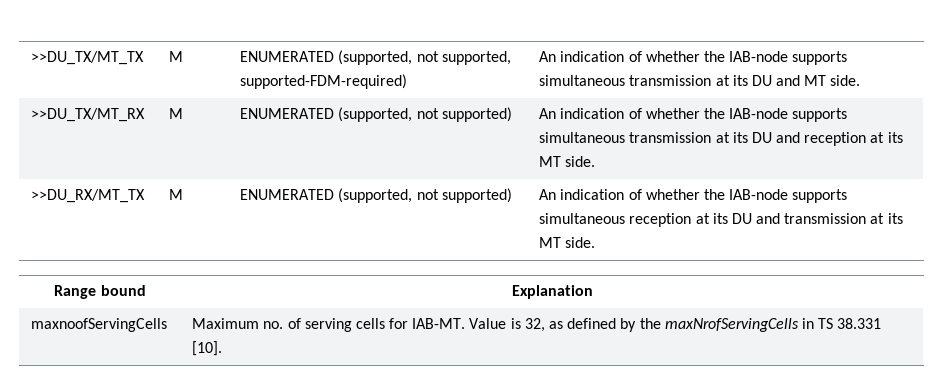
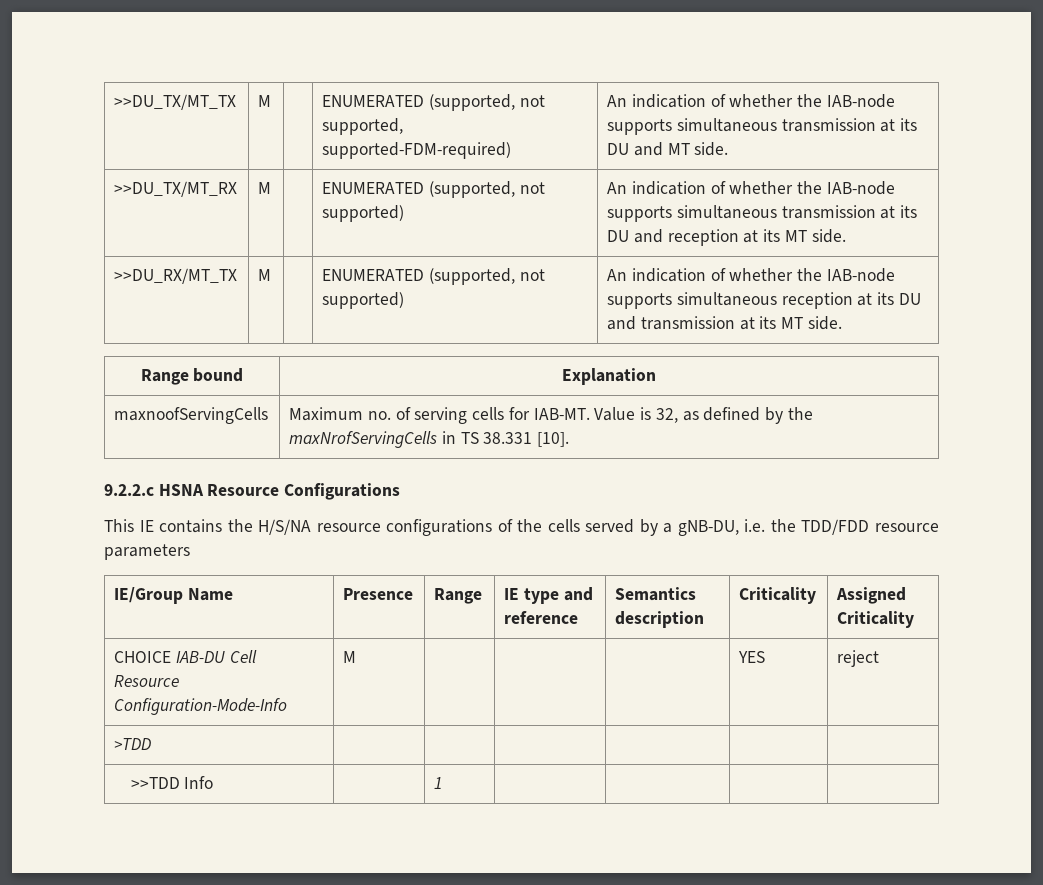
+ 9.2.2.c HSNA Resource Configurations
+ This IE contains the H/S/NA resource configurations of the cells served by a gNB-DU, i.e. the TDD/FDD resource parameters
+ IE/Group Name | Presence | Range | IE type and reference | Semantics description | Criticality | Assigned Criticality
+ CHOICE IAB-DU Cell Resource Configuration-Mode-Info | M | | | | YES | reject
+ >TDD | | | | | |
+ >>TDD Info | | 1 | | | |

